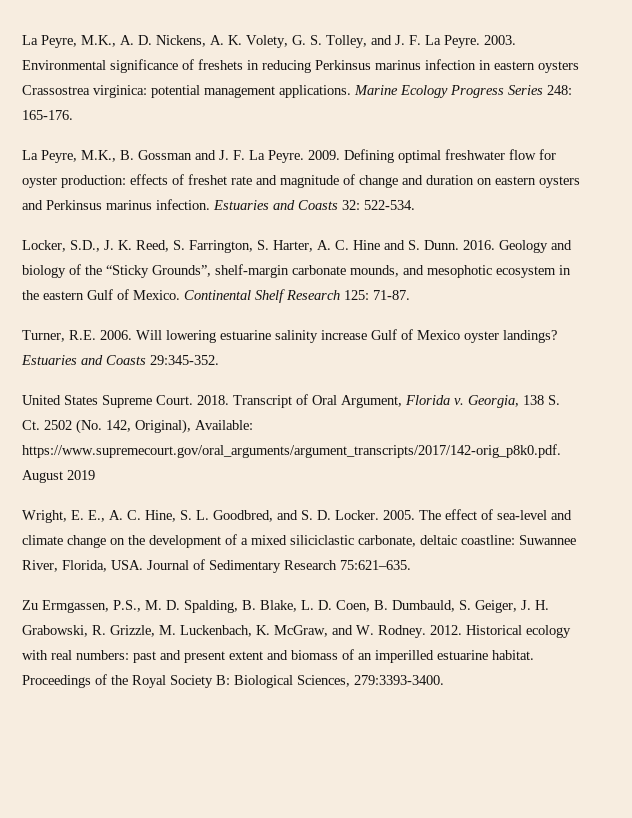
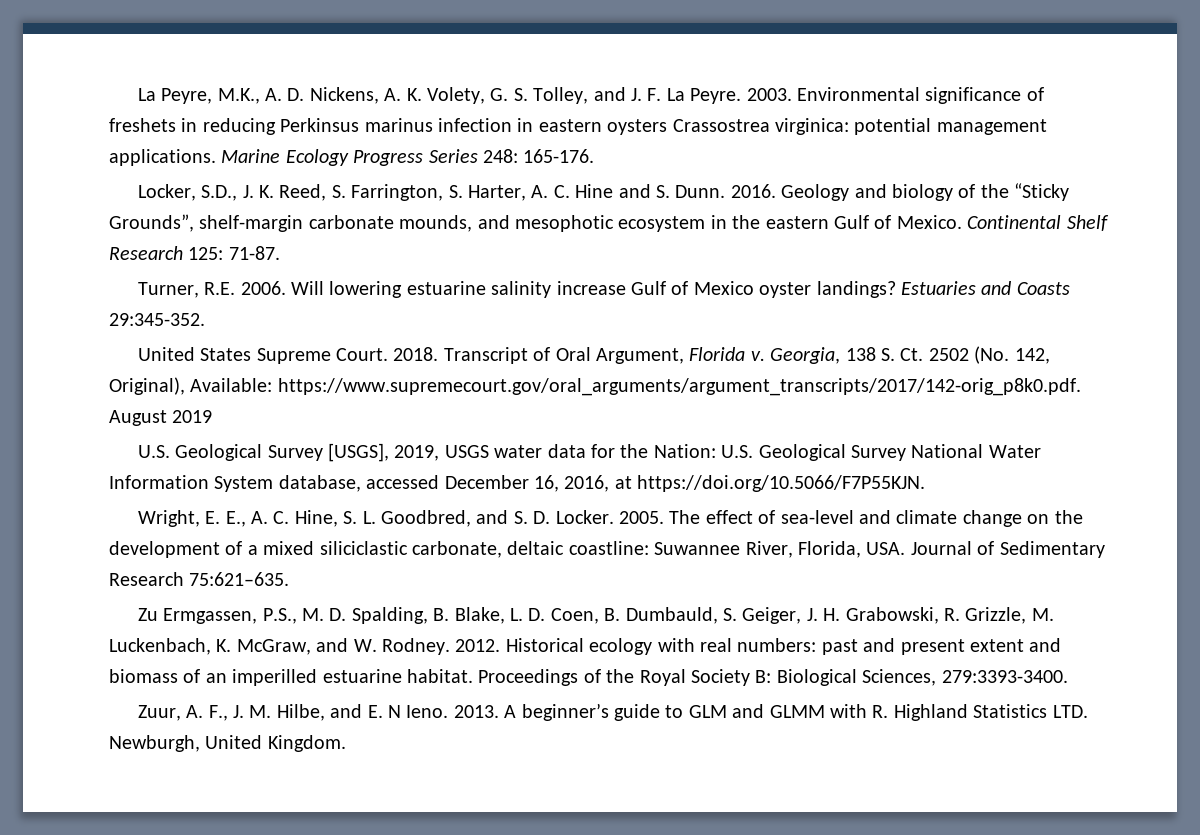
- La Peyre, M.K., B. Gossman and J. F. La Peyre. 2009. Defining optimal freshwater flow for oyster production: effects of freshet rate and magnitude of change and duration on eastern oysters and Perkinsus marinus infection. Estuaries and Coasts 32: 522-534.
+ U.S. Geological Survey [USGS], 2019, USGS water data for the Nation: U.S. Geological Survey National Water Information System database, accessed December 16, 2016, at https://doi.org/10.5066/F7P55KJN.
+ Zuur, A. F., J. M. Hilbe, and E. N Ieno. 2013. A beginner’s guide to GLM and GLMM with R. Highland Statistics LTD. Newburgh, United Kingdom.

